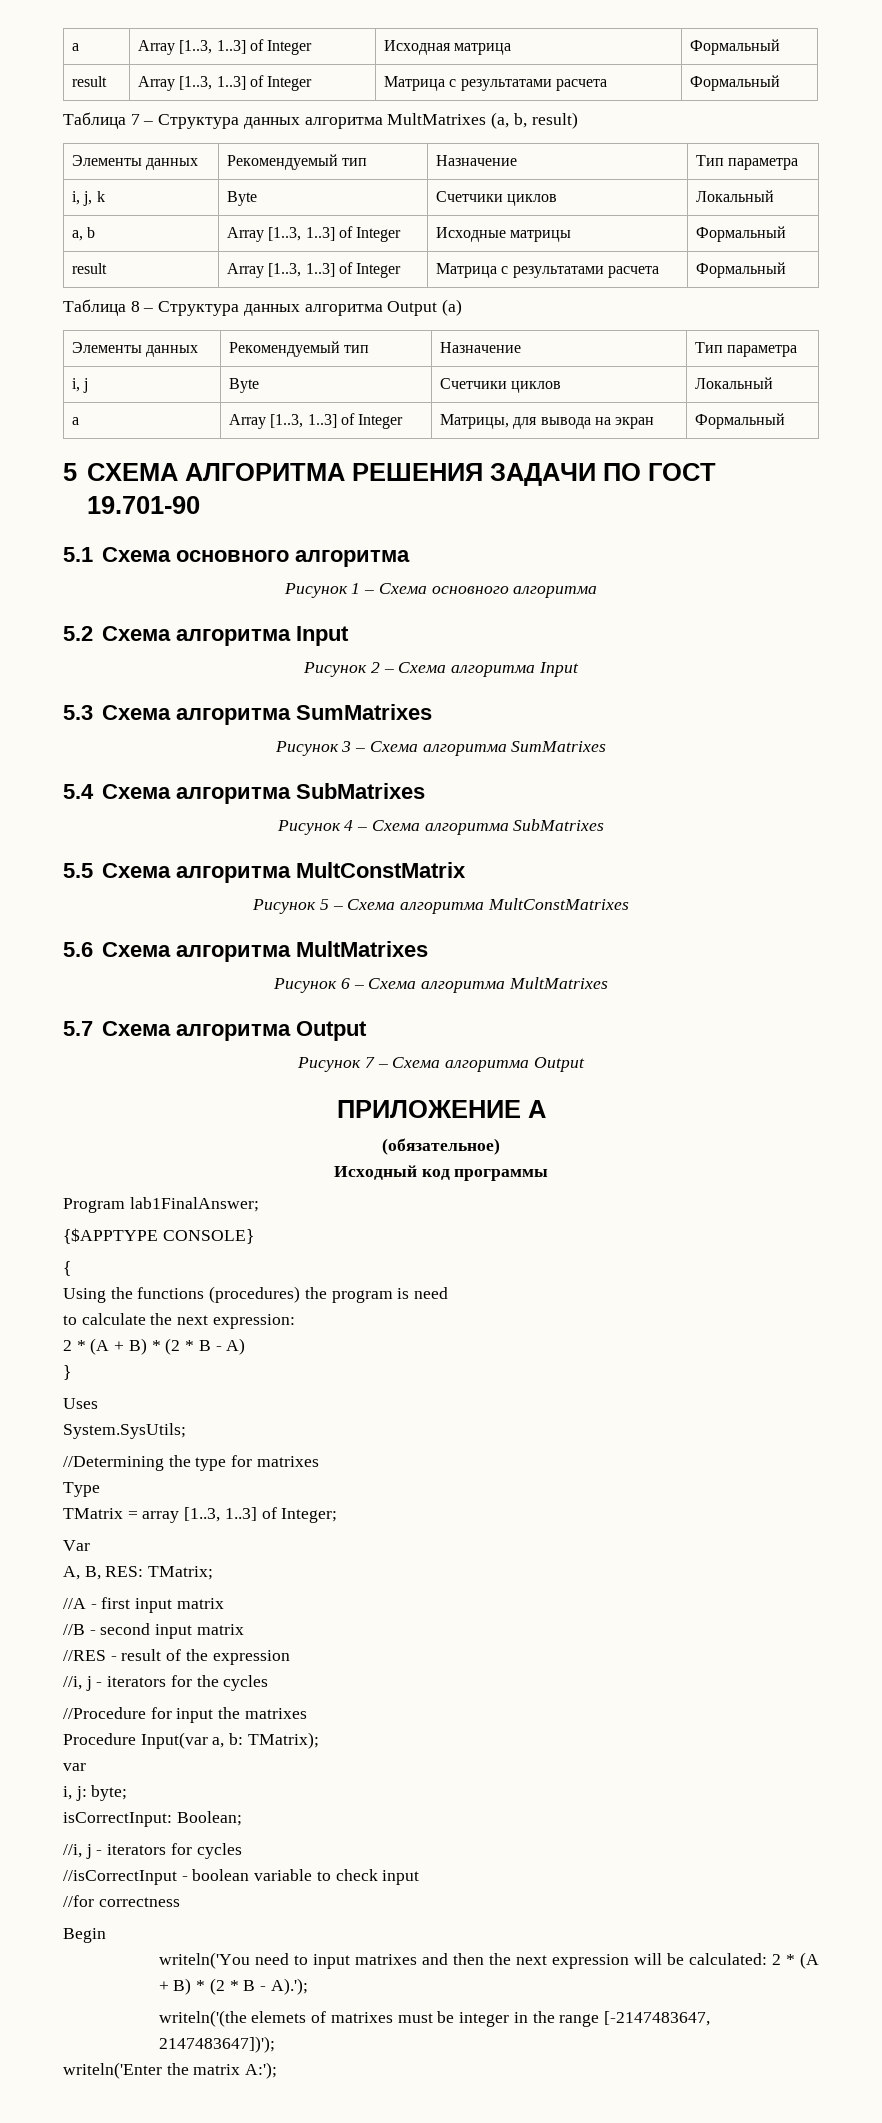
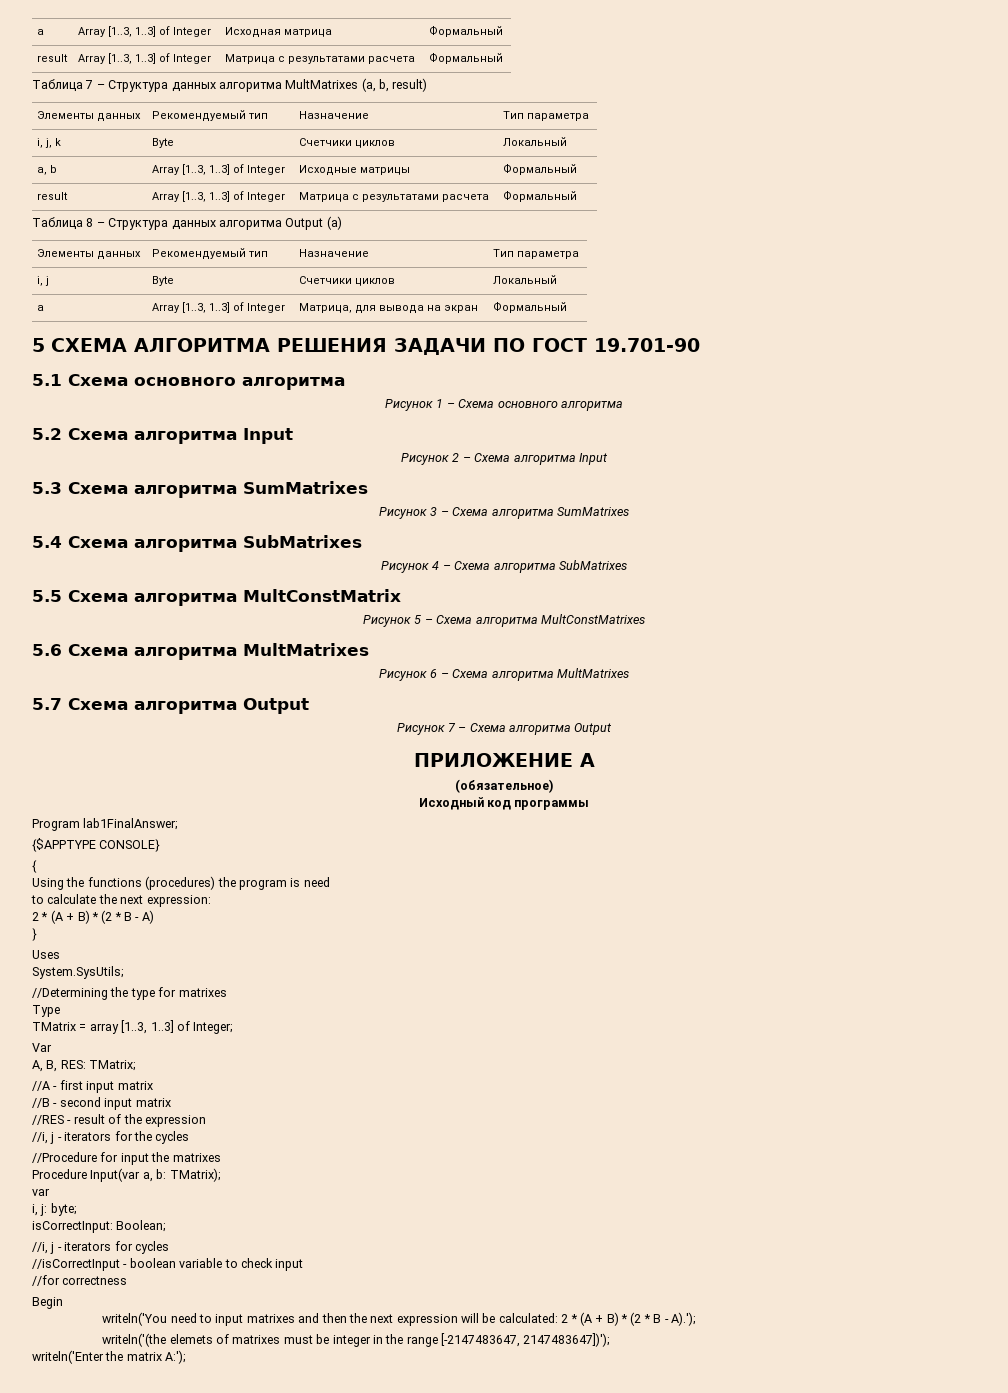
- a | Array [1..3, 1..3] of Integer | Матрицы, для вывода на экран | Формальный
+ a | Array [1..3, 1..3] of Integer | Матрица, для вывода на экран | Формальный

